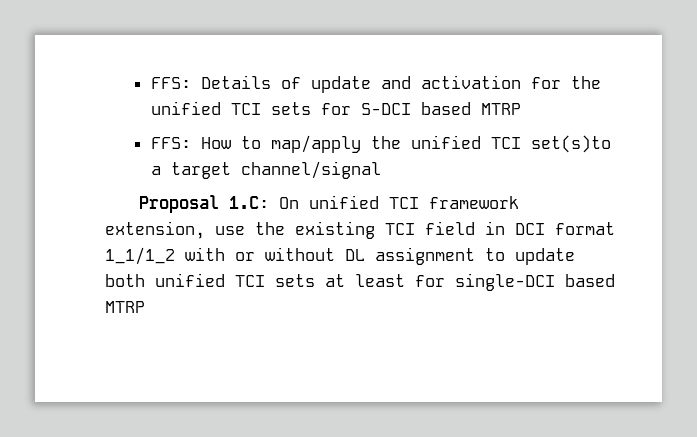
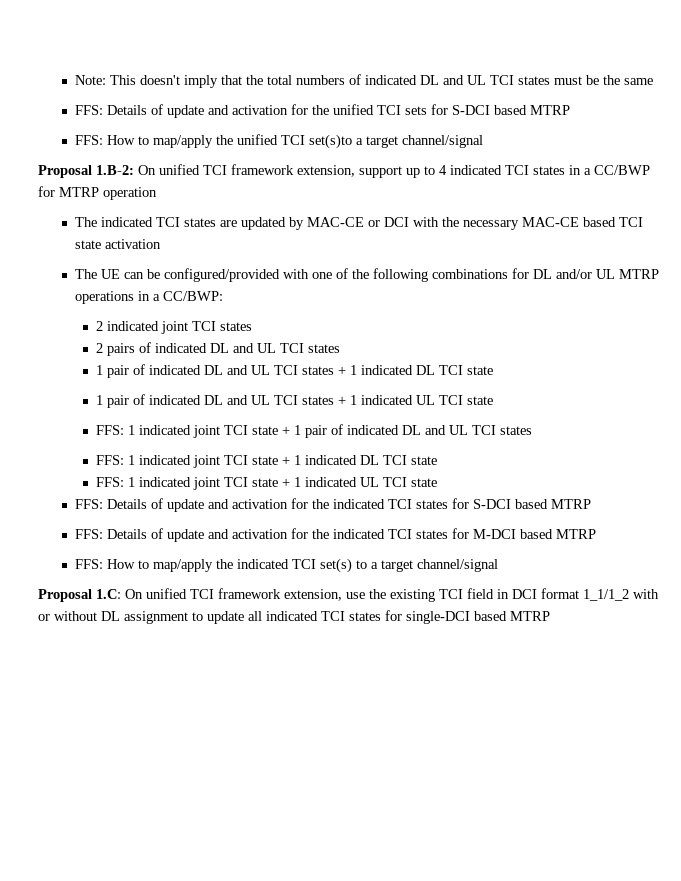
+ Note: This doesn't imply that the total numbers of indicated DL and UL TCI states must be the same
+ Proposal 1.B-2: On unified TCI framework extension, support up to 4 indicated TCI states in a CC/BWP for MTRP operation
+ The indicated TCI states are updated by MAC-CE or DCI with the necessary MAC-CE based TCI state activation
+ The UE can be configured/provided with one of the following combinations for DL and/or UL MTRP operations in a CC/BWP:
+ 2 indicated joint TCI states
+ 2 pairs of indicated DL and UL TCI states
+ 1 pair of indicated DL and UL TCI states + 1 indicated DL TCI state
+ 1 pair of indicated DL and UL TCI states + 1 indicated UL TCI state
+ FFS: 1 indicated joint TCI state + 1 pair of indicated DL and UL TCI states
+ FFS: 1 indicated joint TCI state + 1 indicated DL TCI state
+ FFS: 1 indicated joint TCI state + 1 indicated UL TCI state
+ FFS: Details of update and activation for the indicated TCI states for S-DCI based MTRP
+ FFS: Details of update and activation for the indicated TCI states for M-DCI based MTRP
+ FFS: How to map/apply the indicated TCI set(s) to a target channel/signal
- Proposal 1.C: On unified TCI framework extension, use the existing TCI field in DCI format 1_1/1_2 with or without DL assignment to update both unified TCI sets at least for single-DCI based MTRP
+ Proposal 1.C: On unified TCI framework extension, use the existing TCI field in DCI format 1_1/1_2 with or without DL assignment to update all indicated TCI states for single-DCI based MTRP

